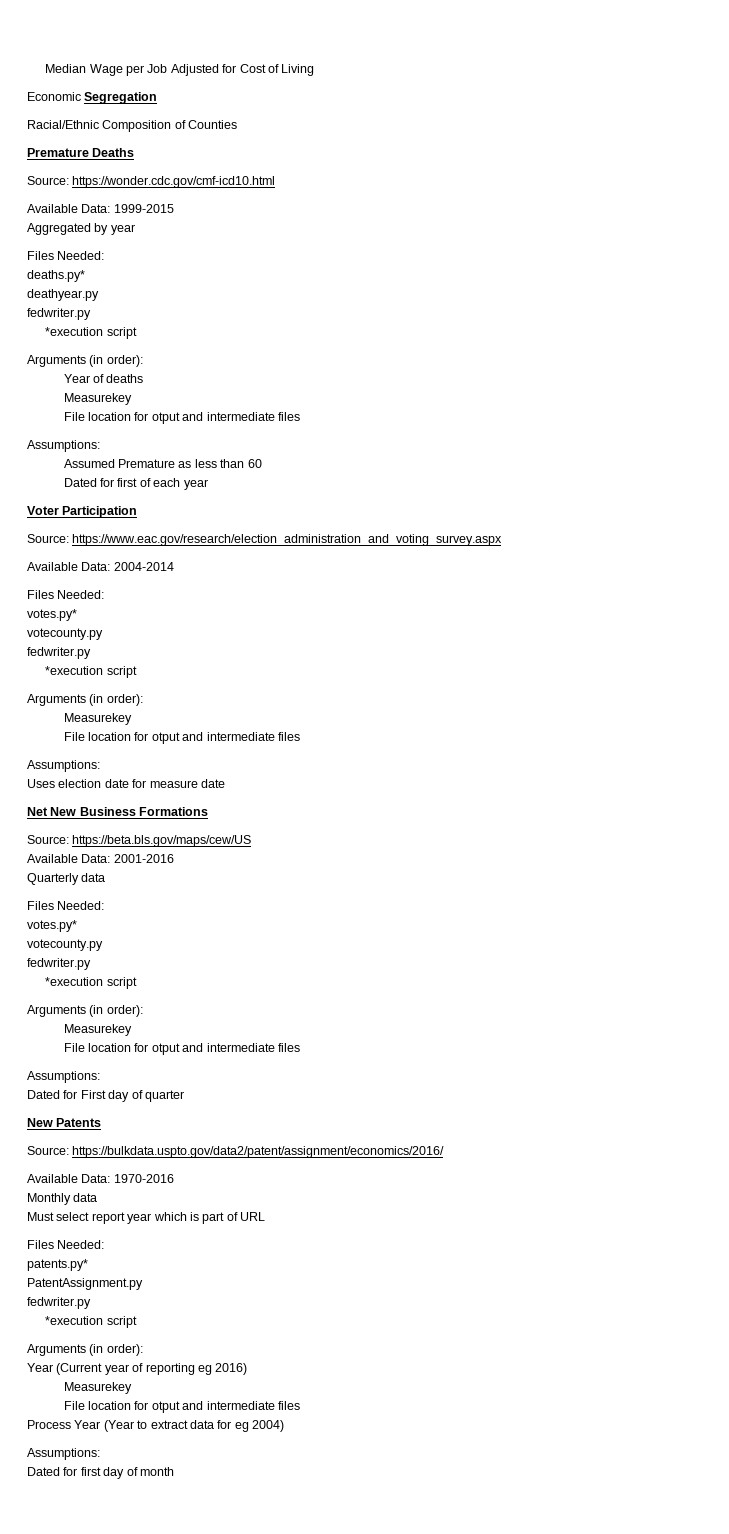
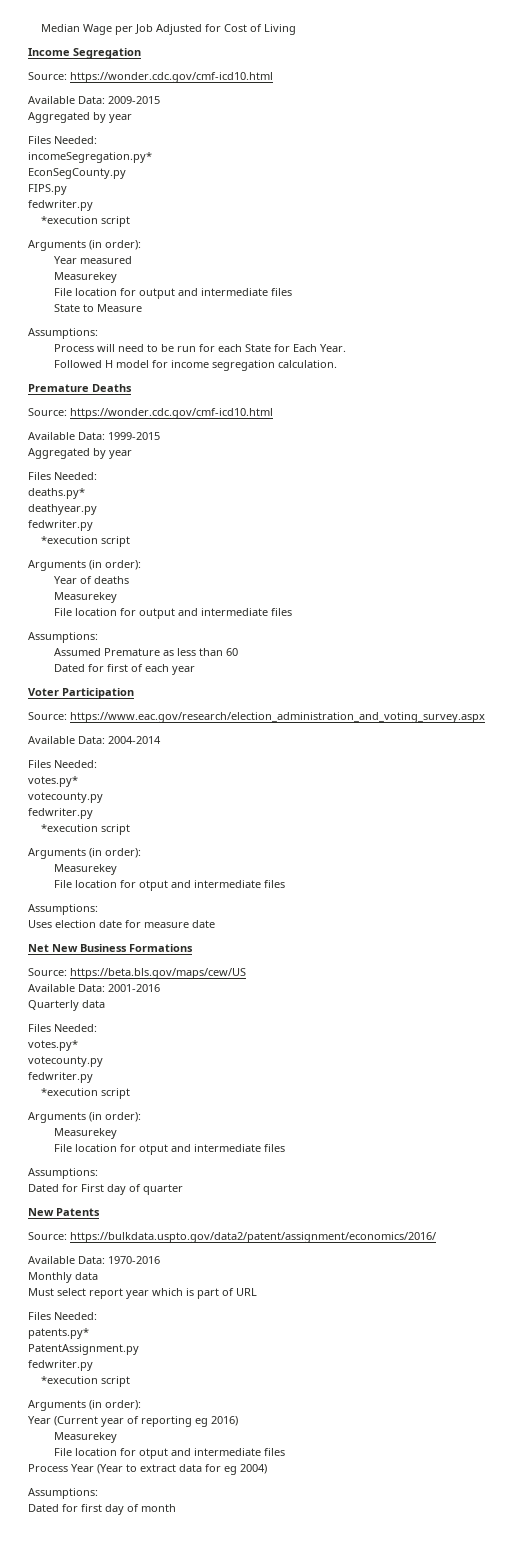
- Economic Segregation
- Racial/Ethnic Composition of Counties
+ Income Segregation
+ Source: https://wonder.cdc.gov/cmf-icd10.html
+ Available Data: 2009-2015
+ Aggregated by year
+ Files Needed:
+ incomeSegregation.py*
+ EconSegCounty.py
+ FIPS.py
+ fedwriter.py
+ *execution script
+ Arguments (in order):
+ Year measured
+ Measurekey
+ File location for output and intermediate files
+ State to Measure
+ Assumptions:
+ Process will need to be run for each State for Each Year.
+ Followed H model for income segregation calculation.
  Year of deaths
  Measurekey
- File location for otput and intermediate files
+ File location for output and intermediate files

